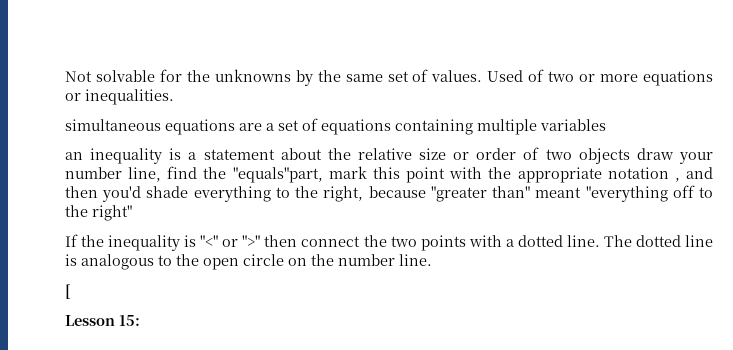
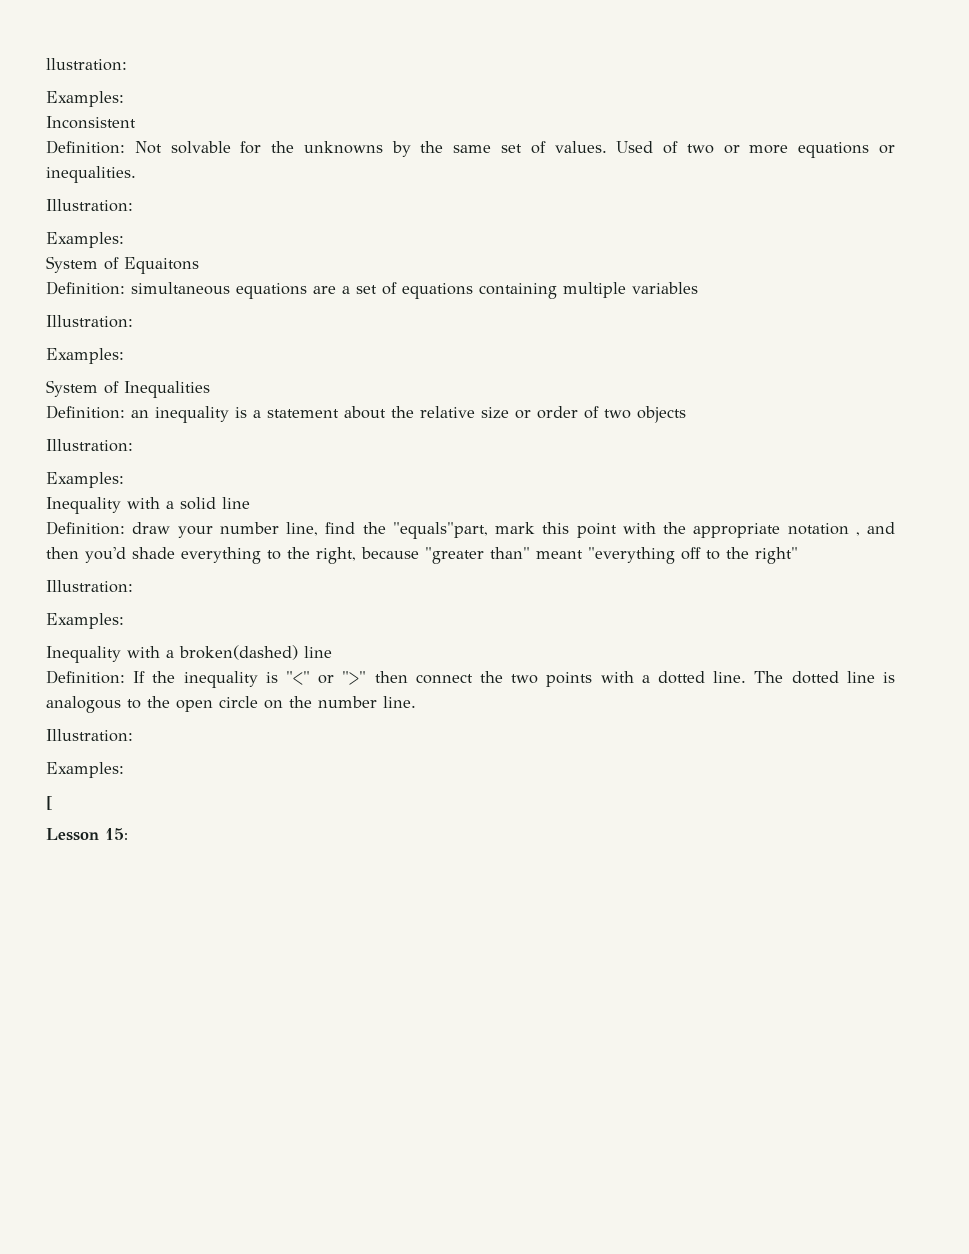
- Not solvable for the unknowns by the same set of values.
+ llustration:
+ Examples:
+ Inconsistent
+ Definition: Not solvable for the unknowns by the same set of values.
  Used of two or more equations or inequalities.
- simultaneous equations are a set of equations containing multiple variables
- an inequality is a statement about the relative size or order of two objects draw your number line, find the "equals"part, mark this point with the appropriate notation , and then you'd shade everything to the right, because "greater than" meant "everything off to the right"
- If the inequality is "<" or ">" then connect the two points with a dotted line.
+ Illustration:
+ Examples:
+ System of Equaitons
+ Definition: simultaneous equations are a set of equations containing multiple variables
+ Illustration:
+ Examples:
+ System of Inequalities
+ Definition: an inequality is a statement about the relative size or order of two objects
+ Illustration:
+ Examples:
+ Inequality with a solid line
+ Definition: draw your number line, find the "equals"part, mark this point with the appropriate notation , and then you'd shade everything to the right, because "greater than" meant "everything off to the right"
+ Illustration:
+ Examples:
+ Inequality with a broken(dashed) line
+ Definition: If the inequality is "<" or ">" then connect the two points with a dotted line.
  The dotted line is analogous to the open circle on the number line.
+ Illustration:
+ Examples:

